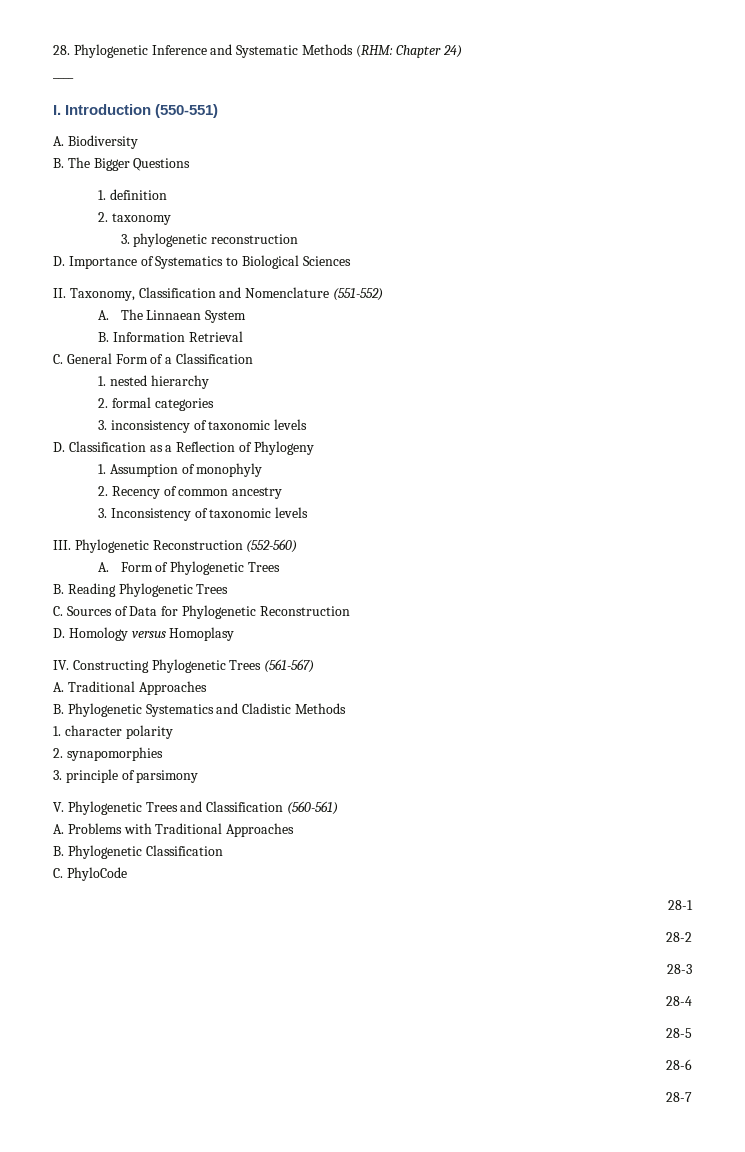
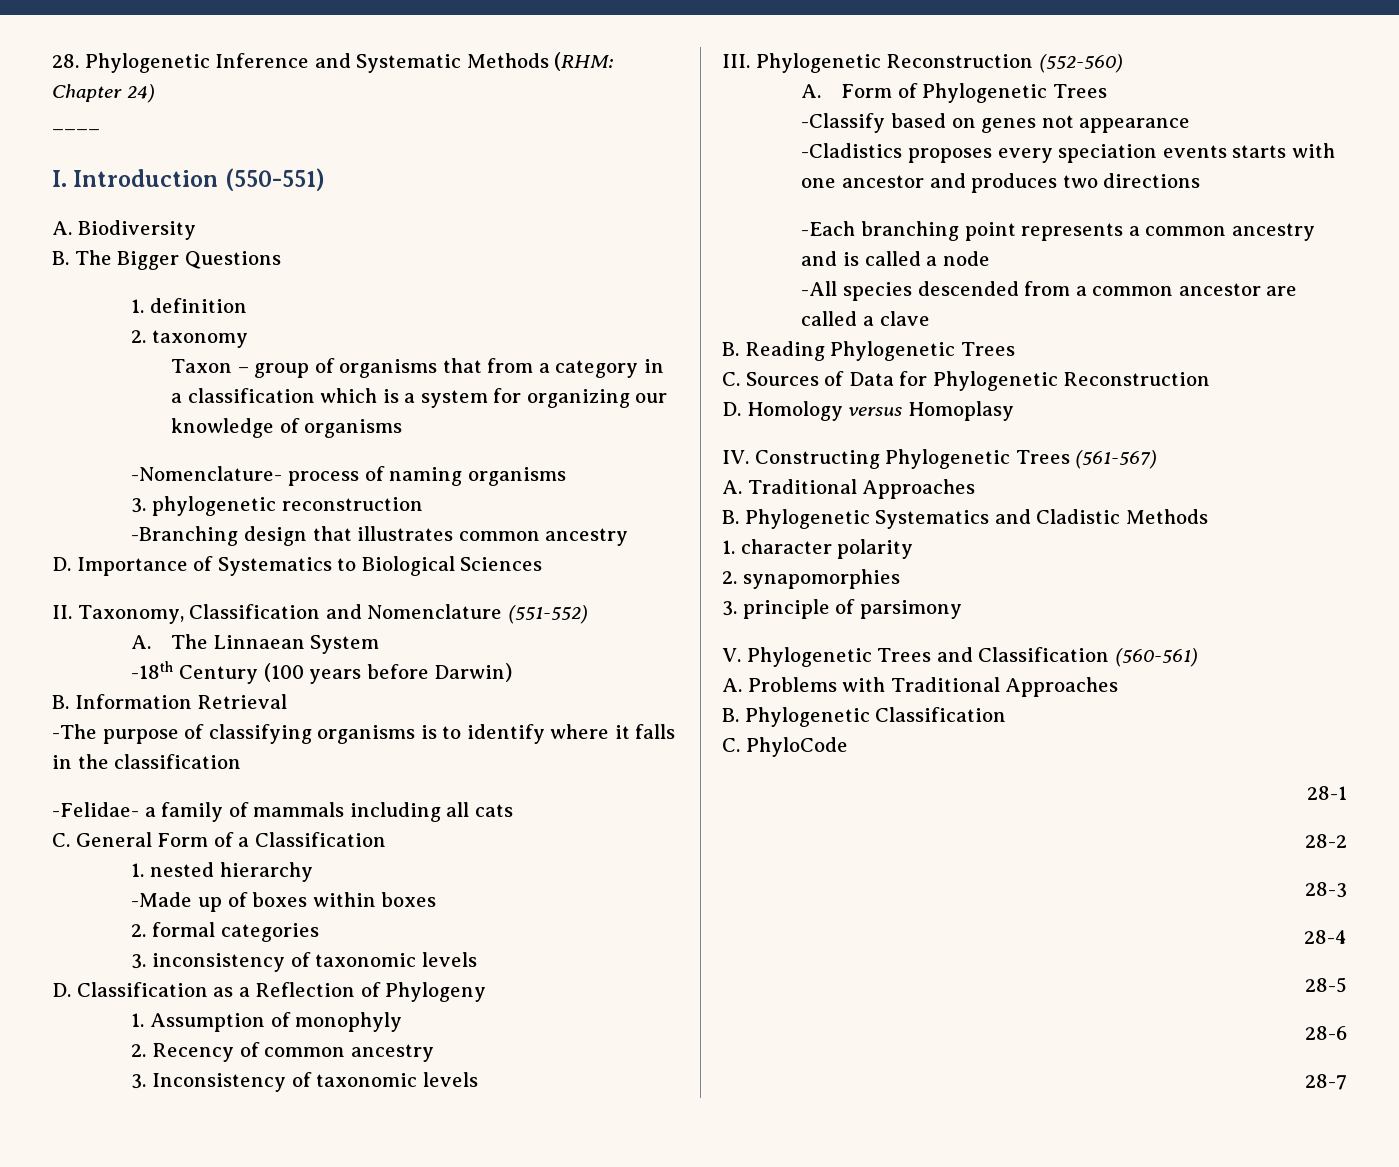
+ Taxon – group of organisms that from a category in a classification which is a system for organizing our knowledge of organisms
+ -Nomenclature- process of naming organisms
  3. phylogenetic reconstruction
+ -Branching design that illustrates common ancestry
+ -18th Century (100 years before Darwin)
  B. Information Retrieval
+ -The purpose of classifying organisms is to identify where it falls in the classification
+ -Felidae- a family of mammals including all cats
+ -Made up of boxes within boxes
+ -Classify based on genes not appearance
+ -Cladistics proposes every speciation events starts with one ancestor and produces two directions
+ -Each branching point represents a common ancestry and is called a node
+ -All species descended from a common ancestor are called a clave

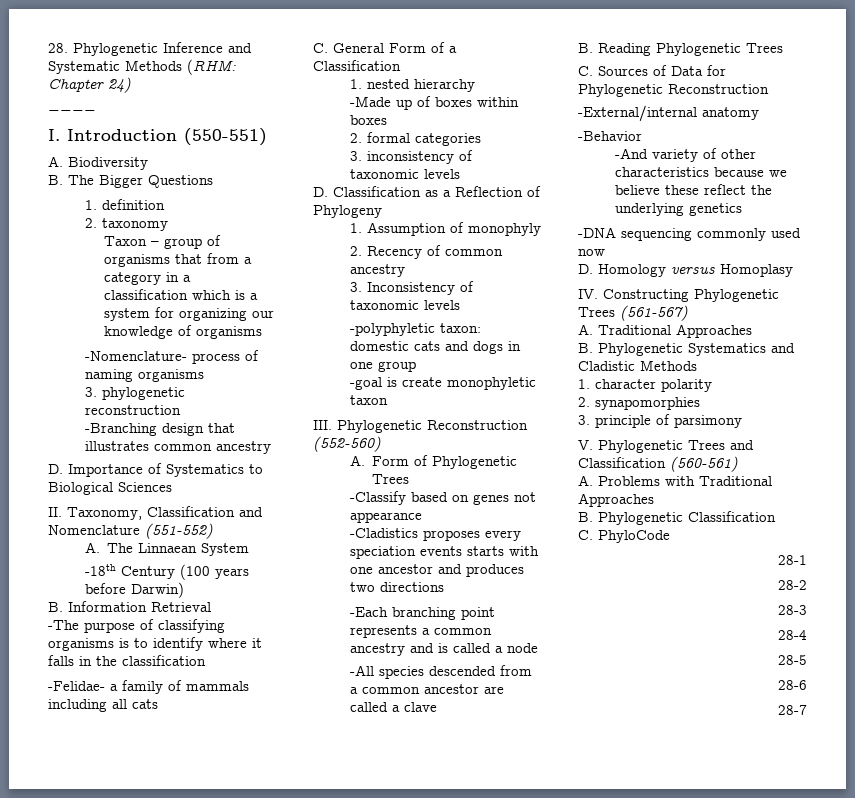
+ -polyphyletic taxon: domestic cats and dogs in one group
+ -goal is create monophyletic taxon
+ -External/internal anatomy
+ -Behavior
+ -And variety of other characteristics because we believe these reflect the underlying genetics
+ -DNA sequencing commonly used now

